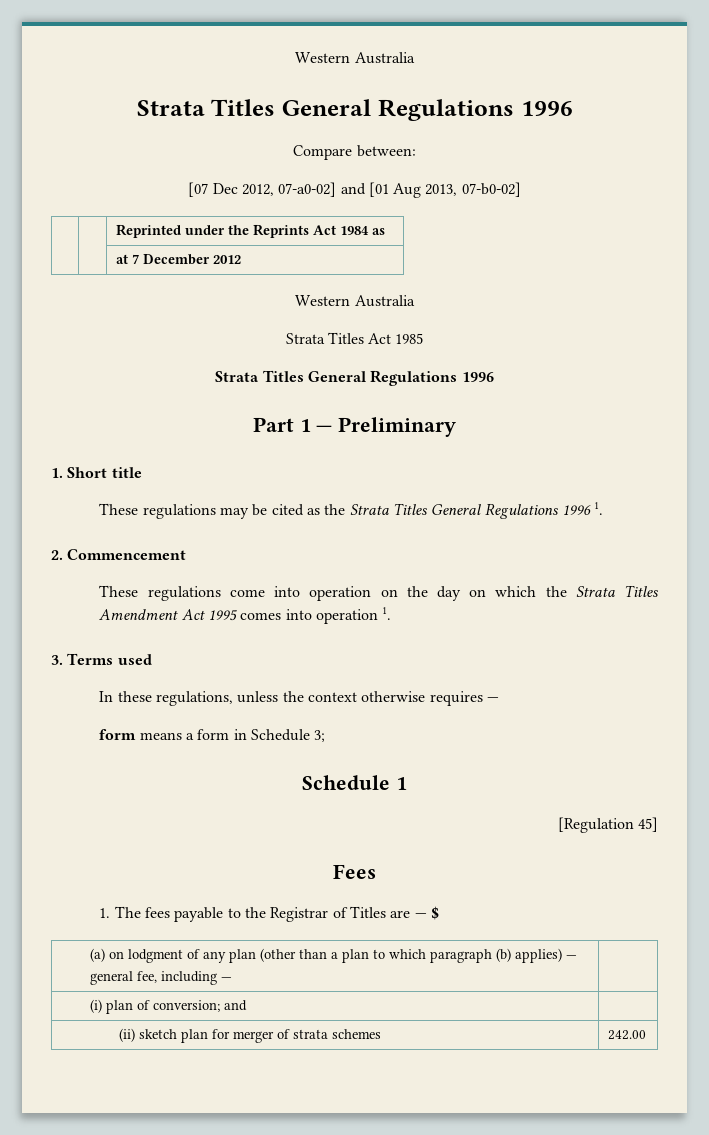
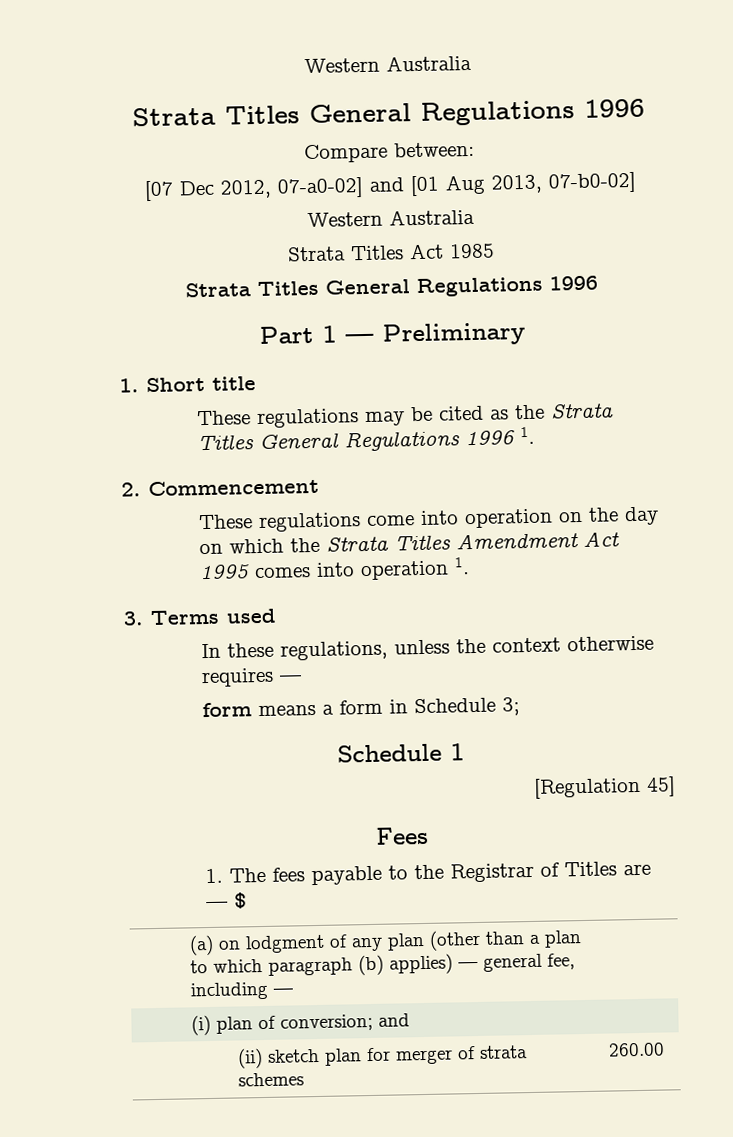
- | | Reprinted under the Reprints Act 1984 as
- | | at 7 December 2012
- (ii) sketch plan for merger of strata schemes | 242.00
+ (ii) sketch plan for merger of strata schemes | 260.00

